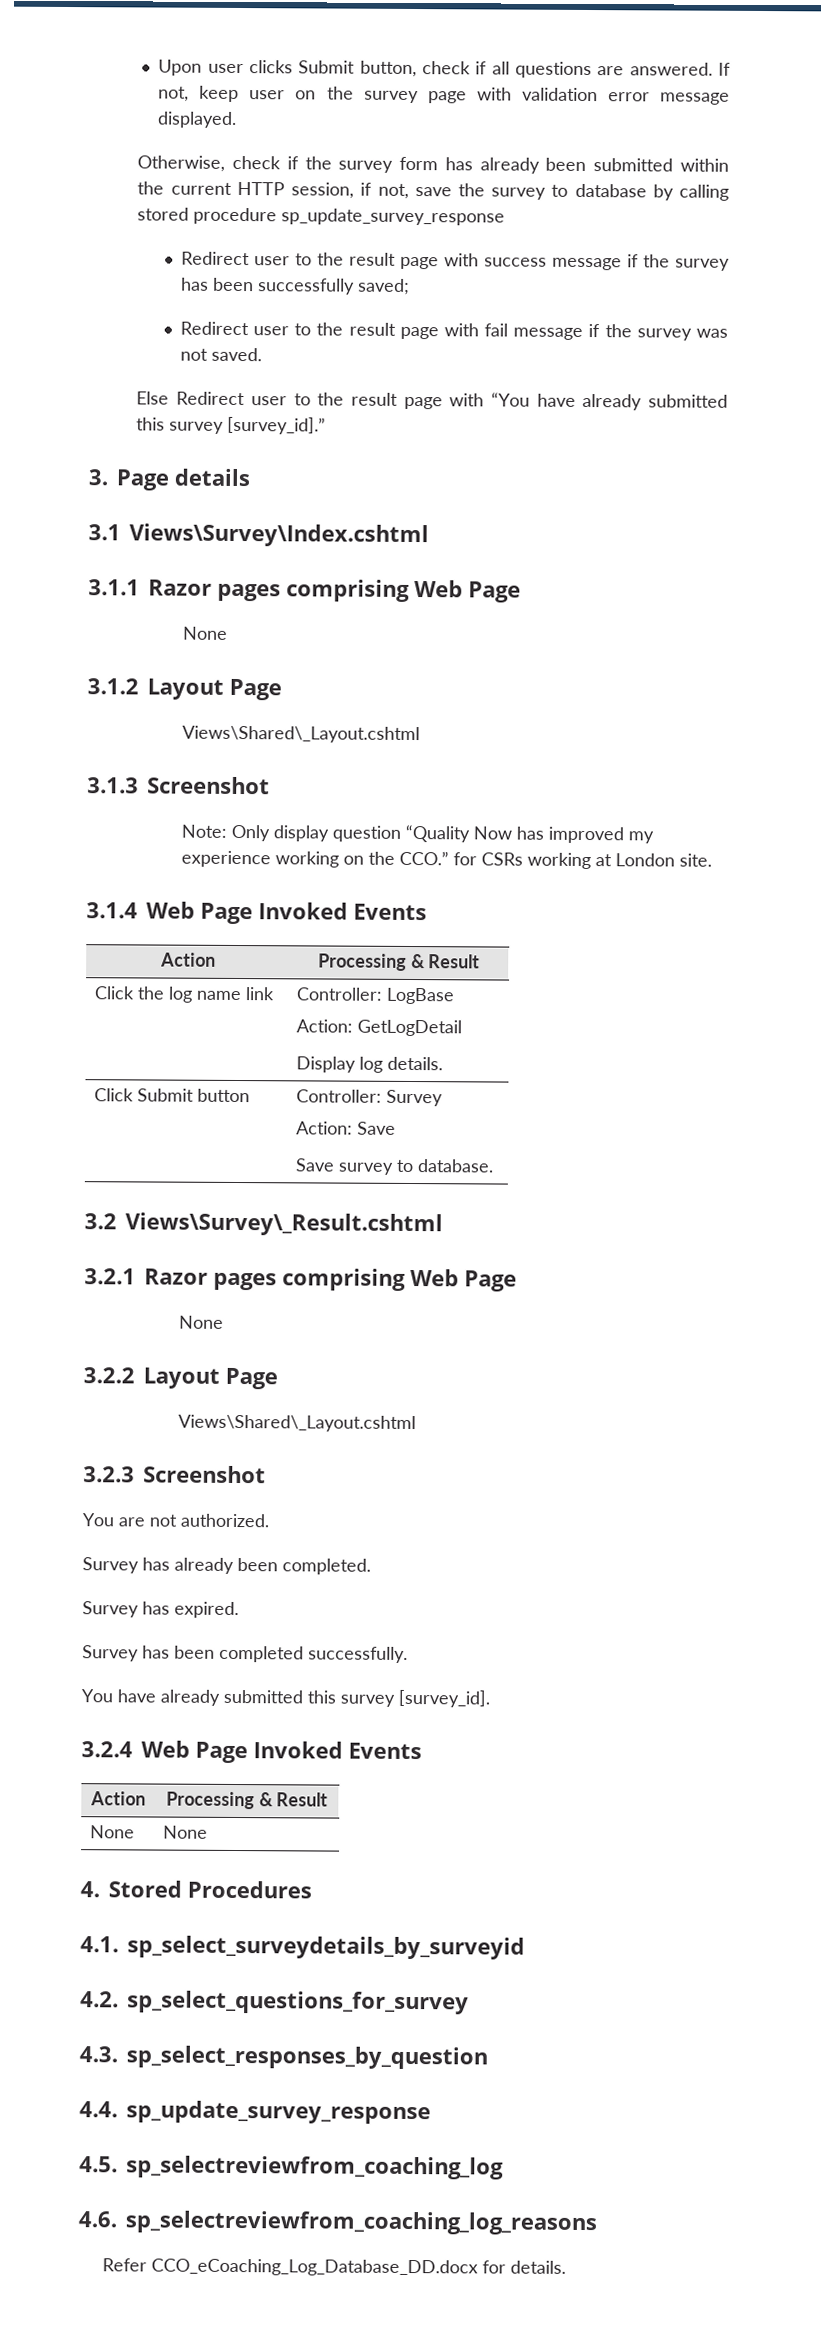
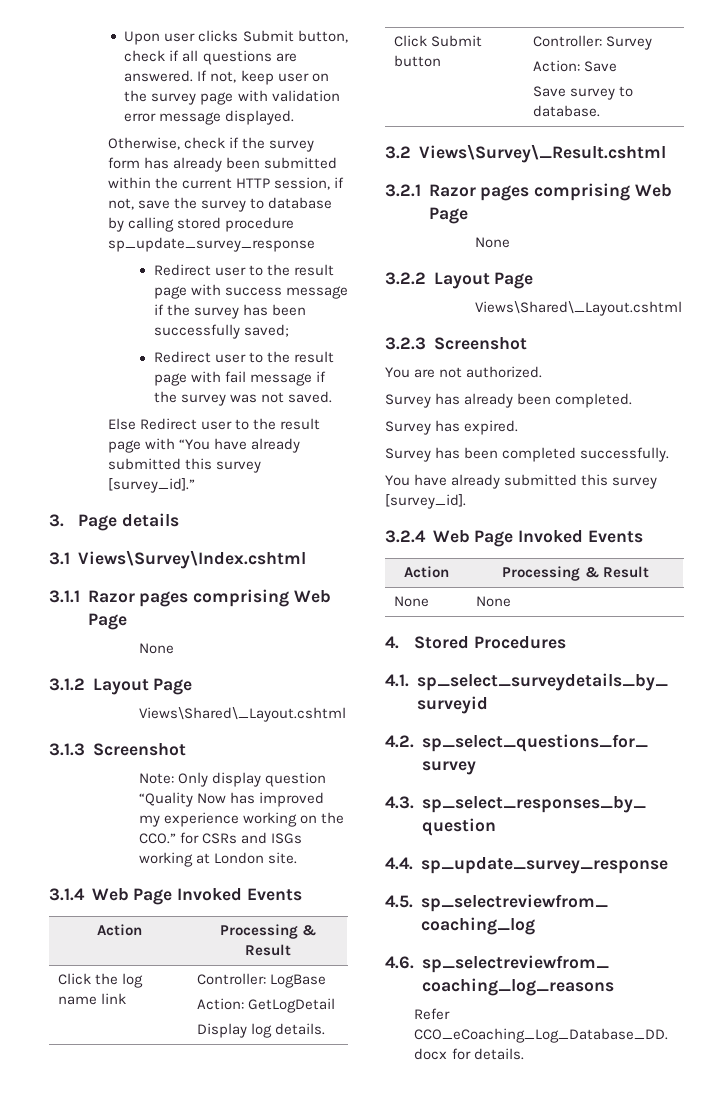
- Note: Only display question “Quality Now has improved my experience working on the CCO.” for CSRs working at London site.
+ Note: Only display question “Quality Now has improved my experience working on the CCO.” for CSRs and ISGs working at London site.

